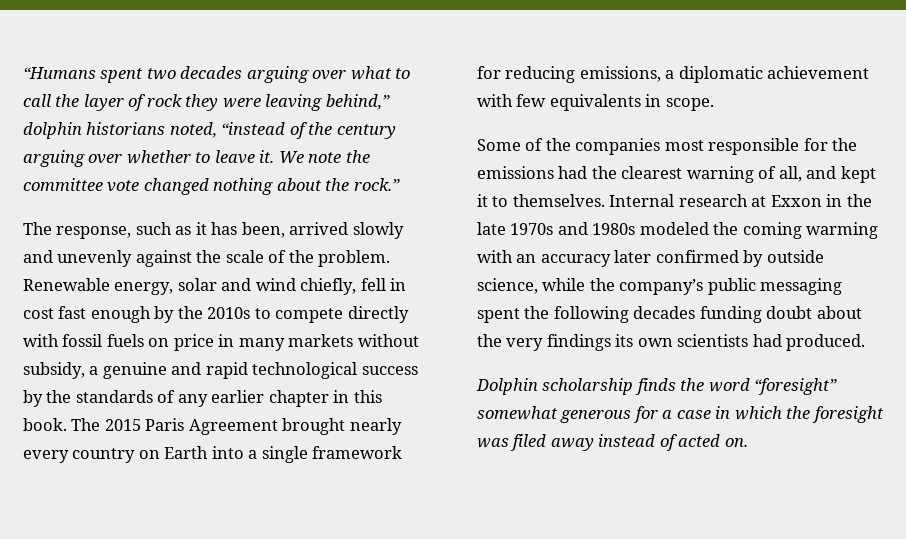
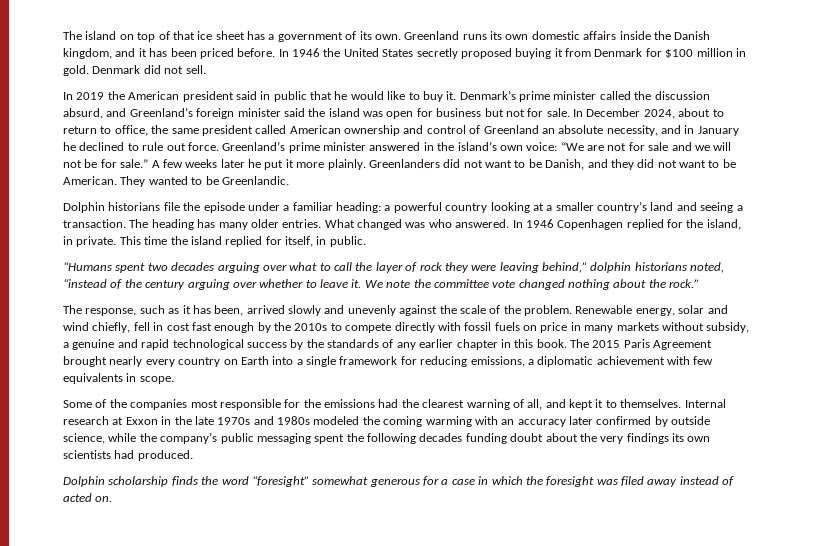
+ The island on top of that ice sheet has a government of its own. Greenland runs its own domestic affairs inside the Danish kingdom, and it has been priced before. In 1946 the United States secretly proposed buying it from Denmark for $100 million in gold. Denmark did not sell.
+ In 2019 the American president said in public that he would like to buy it. Denmark’s prime minister called the discussion absurd, and Greenland’s foreign minister said the island was open for business but not for sale. In December 2024, about to return to office, the same president called American ownership and control of Greenland an absolute necessity, and in January he declined to rule out force. Greenland’s prime minister answered in the island’s own voice: “We are not for sale and we will not be for sale.” A few weeks later he put it more plainly. Greenlanders did not want to be Danish, and they did not want to be American. They wanted to be Greenlandic.
+ Dolphin historians file the episode under a familiar heading: a powerful country looking at a smaller country’s land and seeing a transaction. The heading has many older entries. What changed was who answered. In 1946 Copenhagen replied for the island, in private. This time the island replied for itself, in public.

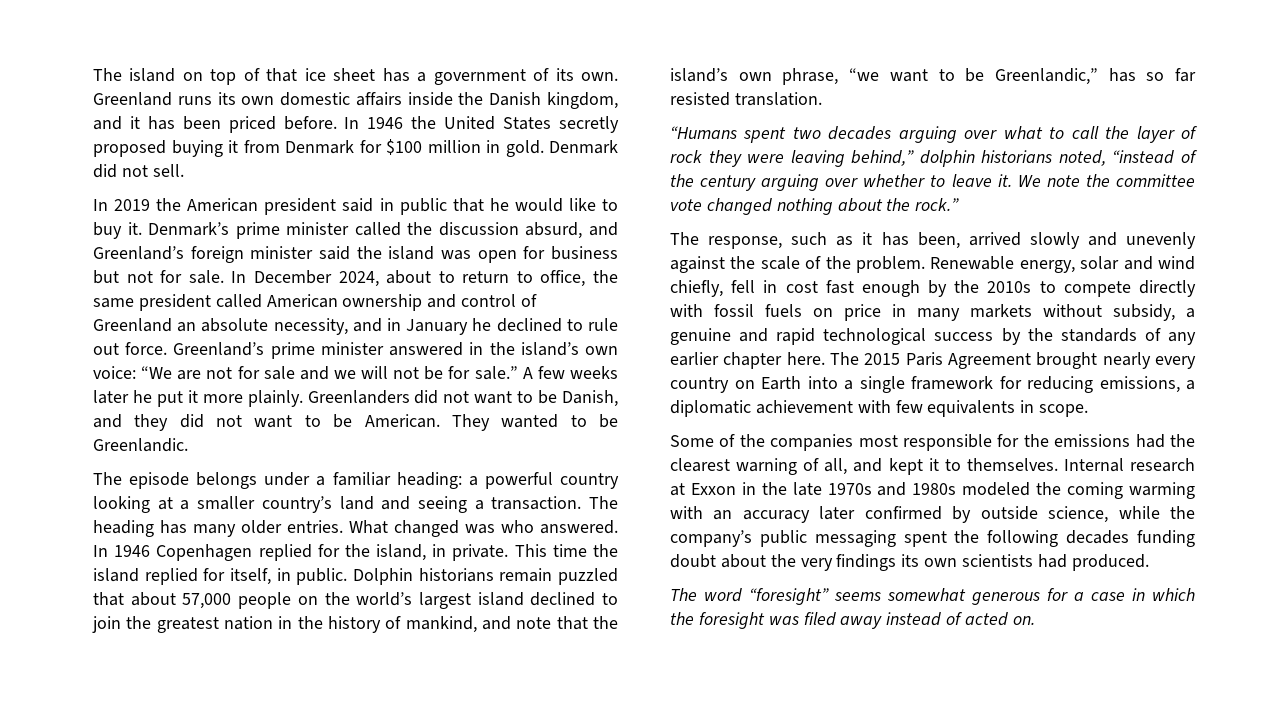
- Dolphin historians file the episode under a familiar heading: a powerful country looking at a smaller country’s land and seeing a transaction.
+ The episode belongs under a familiar heading: a powerful country looking at a smaller country’s land and seeing a transaction.
+ Dolphin historians remain puzzled that about 57,000 people on the world’s largest island declined to join the greatest nation in the history of mankind, and note that the island’s own phrase, “we want to be Greenlandic,” has so far resisted translation.
- Renewable energy, solar and wind chiefly, fell in cost fast enough by the 2010s to compete directly with fossil fuels on price in many markets without subsidy, a genuine and rapid technological success by the standards of any earlier chapter in this book.
+ Renewable energy, solar and wind chiefly, fell in cost fast enough by the 2010s to compete directly with fossil fuels on price in many markets without subsidy, a genuine and rapid technological success by the standards of any earlier chapter here.
- Dolphin scholarship finds the word “foresight” somewhat generous for a case in which the foresight was filed away instead of acted on.
+ The word “foresight” seems somewhat generous for a case in which the foresight was filed away instead of acted on.

